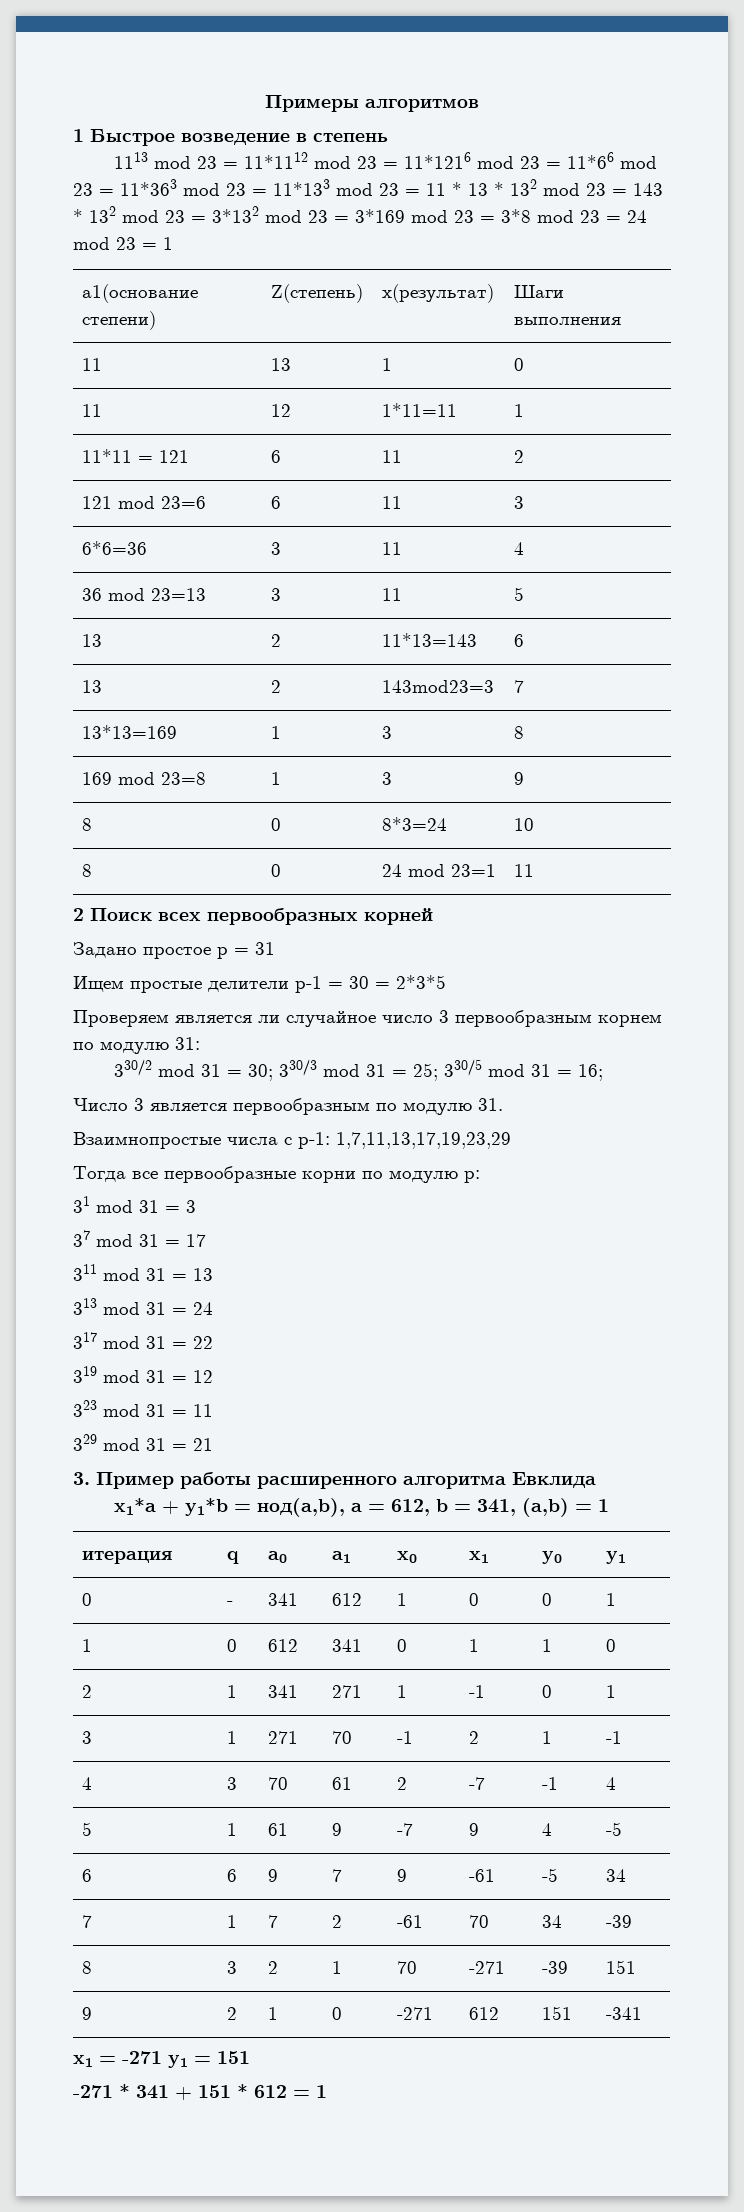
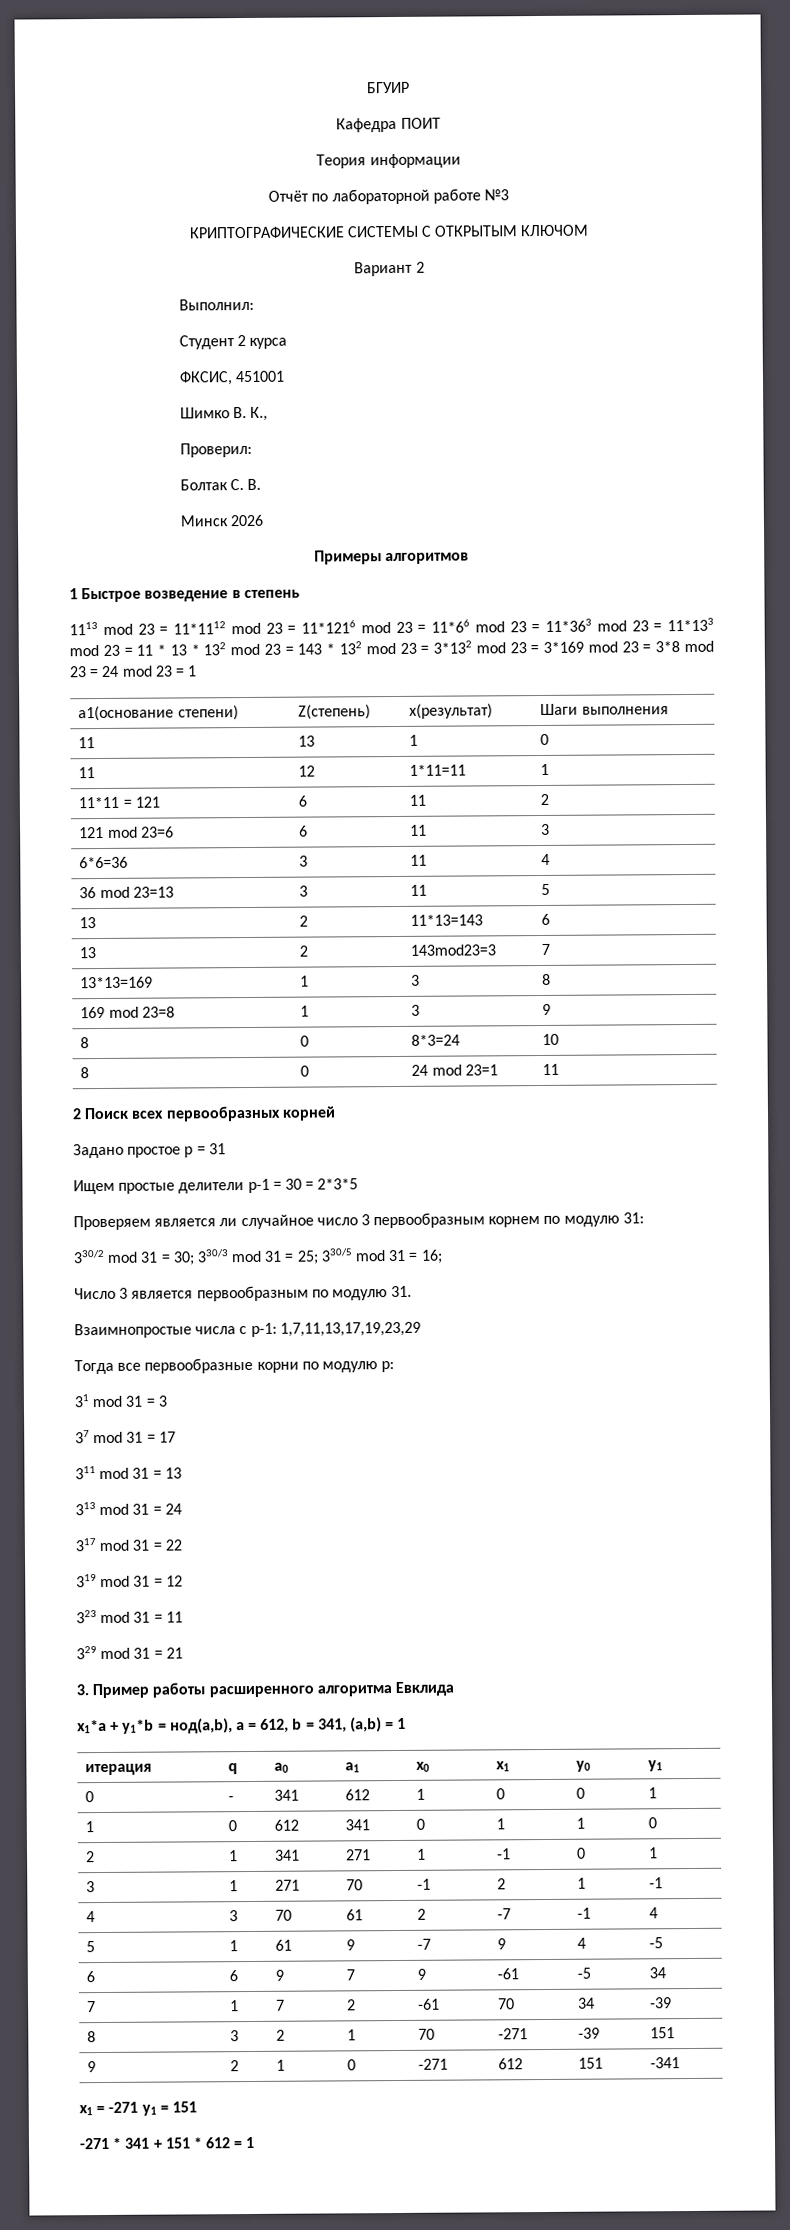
+ БГУИР
+ Кафедра ПОИТ
+ Теория информации
+ Отчёт по лабораторной работе №3
+ КРИПТОГРАФИЧЕСКИЕ СИСТЕМЫ С ОТКРЫТЫМ КЛЮЧОМ
+ Вариант 2
+ Выполнил:
+ Студент 2 курса
+ ФКСИС, 451001
+ Шимко В. К.,
+ Проверил:
+ Болтак С. В.
+ Минск 2026

